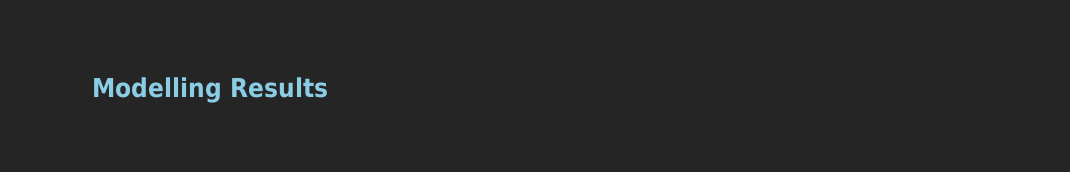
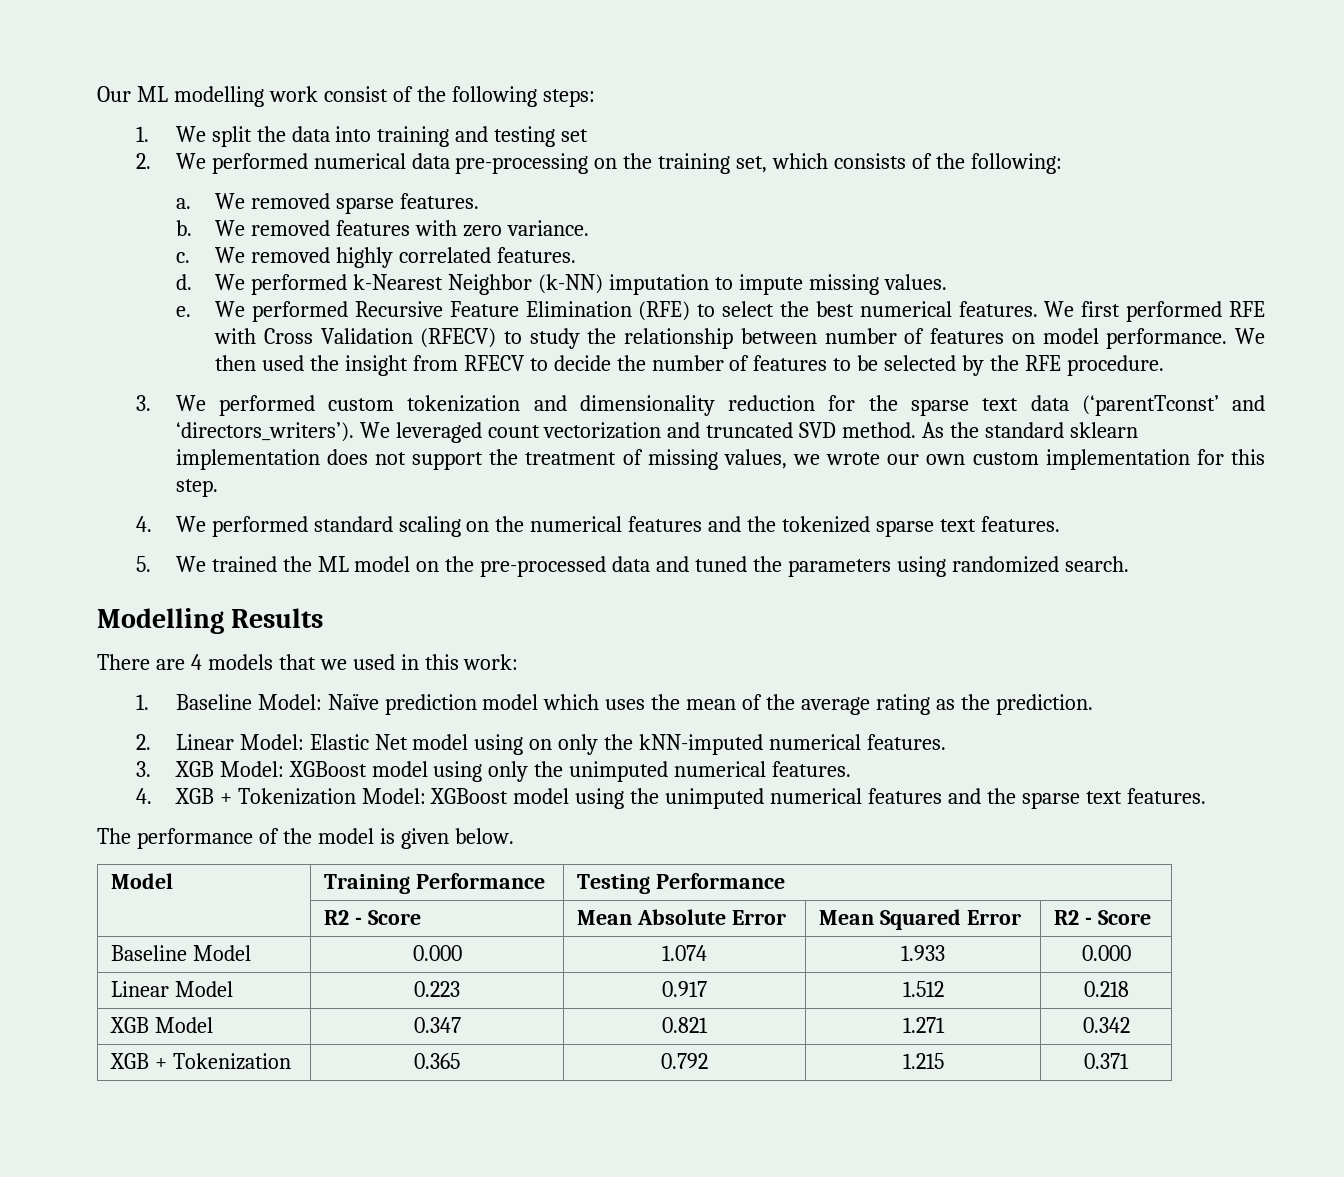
+ Our ML modelling work consist of the following steps:
+ 1. We split the data into training and testing set
+ 2. We performed numerical data pre-processing on the training set, which consists of the following:
+ a. We removed sparse features.
+ b. We removed features with zero variance.
+ c. We removed highly correlated features.
+ d. We performed k-Nearest Neighbor (k-NN) imputation to impute missing values.
+ e. We performed Recursive Feature Elimination (RFE) to select the best numerical features. We first performed RFE with Cross Validation (RFECV) to study the relationship between number of features on model performance. We then used the insight from RFECV to decide the number of features to be selected by the RFE procedure.
+ 3. We performed custom tokenization and dimensionality reduction for the sparse text data (‘parentTconst’ and ‘directors_writers’). We leveraged count vectorization and truncated SVD method. As the standard sklearn implementation does not support the treatment of missing values, we wrote our own custom implementation for this step.
+ 4. We performed standard scaling on the numerical features and the tokenized sparse text features.
+ 5. We trained the ML model on the pre-processed data and tuned the parameters using randomized search.
  Modelling Results
+ There are 4 models that we used in this work:
+ 1. Baseline Model: Naïve prediction model which uses the mean of the average rating as the prediction.
+ 2. Linear Model: Elastic Net model using on only the kNN-imputed numerical features.
+ 3. XGB Model: XGBoost model using only the unimputed numerical features.
+ 4. XGB + Tokenization Model: XGBoost model using the unimputed numerical features and the sparse text features.
+ The performance of the model is given below.
+ Model | Training Performance | Testing Performance
+ | R2 - Score | Mean Absolute Error | Mean Squared Error | R2 - Score
+ Baseline Model | 0.000 | 1.074 | 1.933 | 0.000
+ Linear Model | 0.223 | 0.917 | 1.512 | 0.218
+ XGB Model | 0.347 | 0.821 | 1.271 | 0.342
+ XGB + Tokenization | 0.365 | 0.792 | 1.215 | 0.371

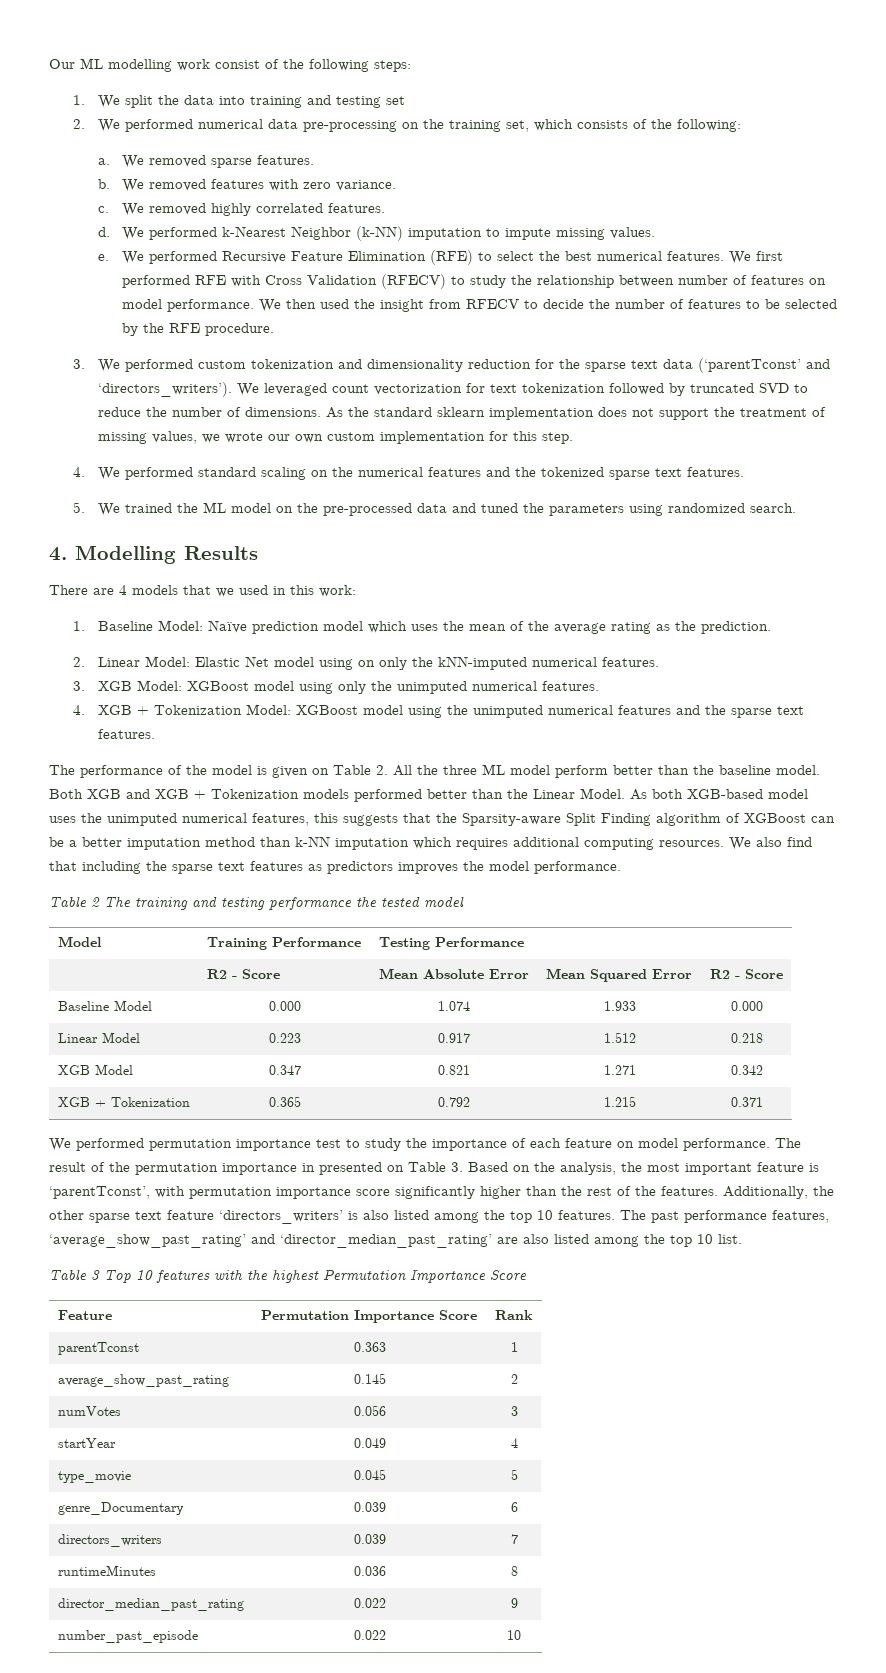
- We leveraged count vectorization and truncated SVD method.
+ We leveraged count vectorization for text tokenization followed by truncated SVD to reduce the number of dimensions.
- Modelling Results
+ 4. Modelling Results
- The performance of the model is given below.
+ The performance of the model is given on Table 2. All the three ML model perform better than the baseline model. Both XGB and XGB + Tokenization models performed better than the Linear Model. As both XGB-based model uses the unimputed numerical features, this suggests that the Sparsity-aware Split Finding algorithm of XGBoost can be a better imputation method than k-NN imputation which requires additional computing resources. We also find that including the sparse text features as predictors improves the model performance.
+ Table 2 The training and testing performance the tested model
+ We performed permutation importance test to study the importance of each feature on model performance. The result of the permutation importance in presented on Table 3. Based on the analysis, the most important feature is ‘parentTconst’, with permutation importance score significantly higher than the rest of the features. Additionally, the other sparse text feature ‘directors_writers’ is also listed among the top 10 features. The past performance features, ‘average_show_past_rating’ and ‘director_median_past_rating’ are also listed among the top 10 list.
+ Table 3 Top 10 features with the highest Permutation Importance Score
+ Feature | Permutation Importance Score | Rank
+ parentTconst | 0.363 | 1
+ average_show_past_rating | 0.145 | 2
+ numVotes | 0.056 | 3
+ startYear | 0.049 | 4
+ type_movie | 0.045 | 5
+ genre_Documentary | 0.039 | 6
+ directors_writers | 0.039 | 7
+ runtimeMinutes | 0.036 | 8
+ director_median_past_rating | 0.022 | 9
+ number_past_episode | 0.022 | 10

